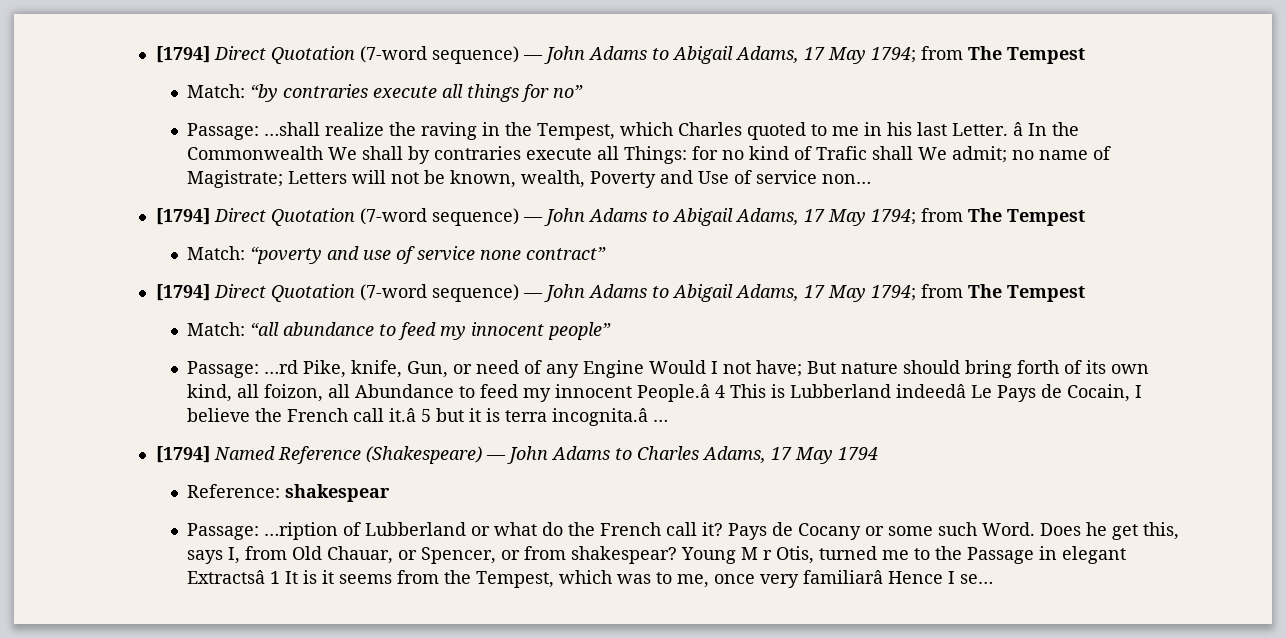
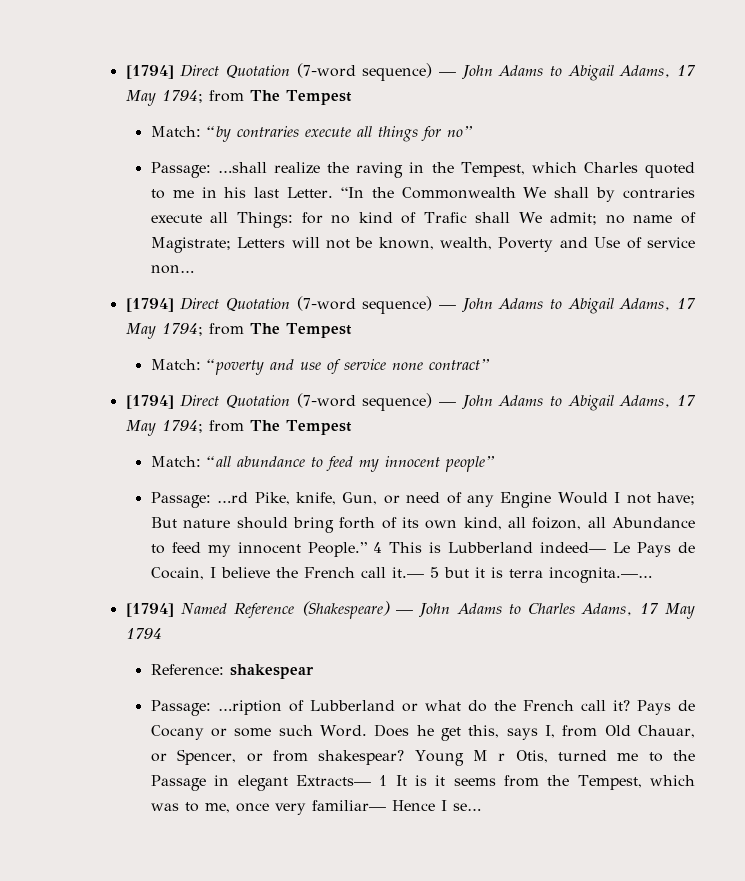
- Passage: …shall realize the raving in the Tempest, which Charles quoted to me in his last Letter. â In the Commonwealth We shall by contraries execute all Things: for no kind of Trafic shall We admit; no name of Magistrate; Letters will not be known, wealth, Poverty and Use of service non…
+ Passage: …shall realize the raving in the Tempest, which Charles quoted to me in his last Letter. “In the Commonwealth We shall by contraries execute all Things: for no kind of Trafic shall We admit; no name of Magistrate; Letters will not be known, wealth, Poverty and Use of service non…
- Passage: …rd Pike, knife, Gun, or need of any Engine Would I not have; But nature should bring forth of its own kind, all foizon, all Abundance to feed my innocent People.â 4 This is Lubberland indeedâ Le Pays de Cocain, I believe the French call it.â 5 but it is terra incognita.â …
+ Passage: …rd Pike, knife, Gun, or need of any Engine Would I not have; But nature should bring forth of its own kind, all foizon, all Abundance to feed my innocent People.” 4 This is Lubberland indeed— Le Pays de Cocain, I believe the French call it.— 5 but it is terra incognita.—…
- Young M r Otis, turned me to the Passage in elegant Extractsâ 1 It is it seems from the Tempest, which was to me, once very familiarâ Hence I se…
+ Young M r Otis, turned me to the Passage in elegant Extracts— 1 It is it seems from the Tempest, which was to me, once very familiar— Hence I se…

